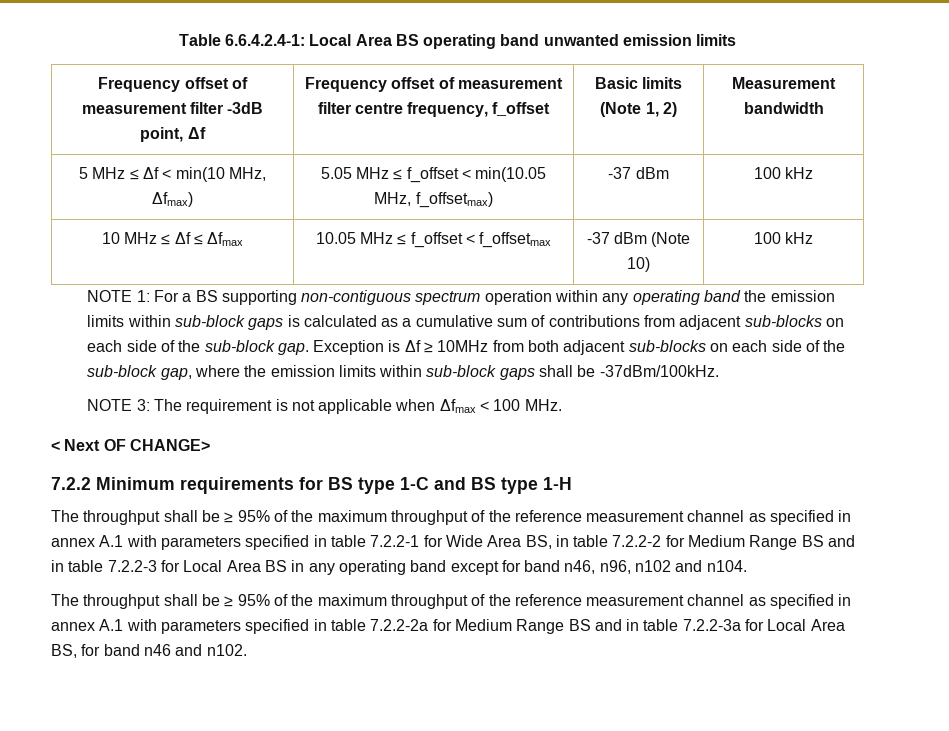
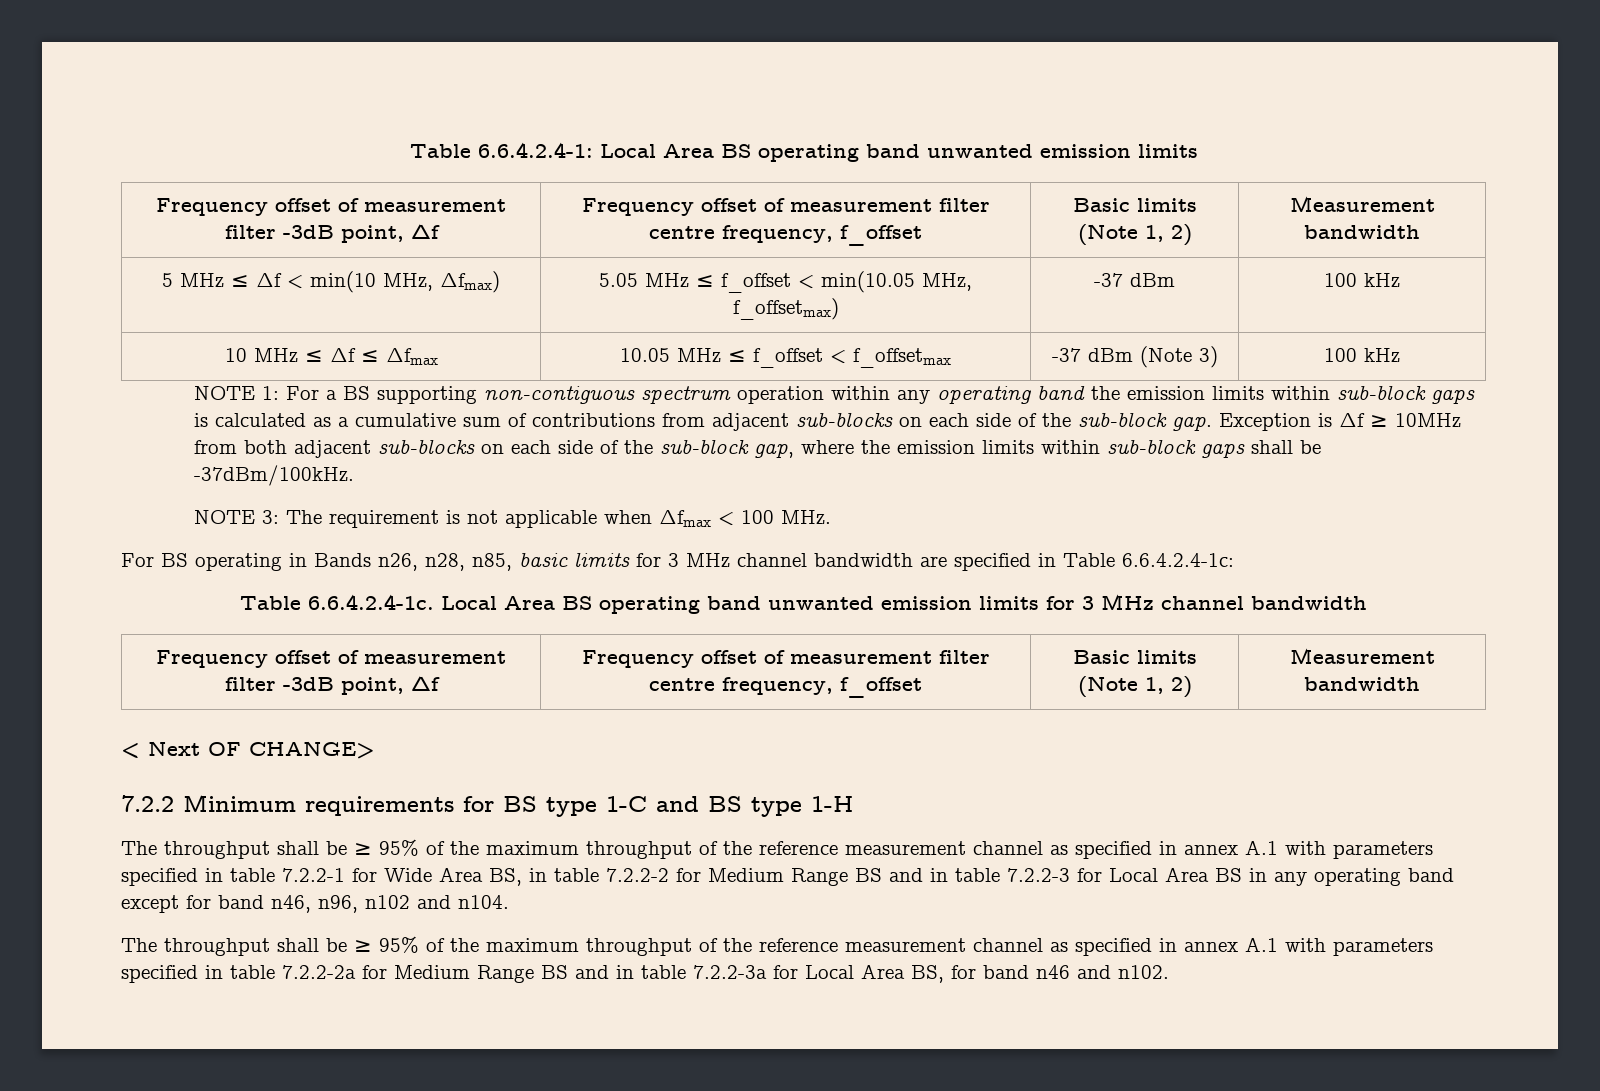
- 10 MHz ≤ Δf ≤ Δfmax | 10.05 MHz ≤ f_offset < f_offsetmax | -37 dBm (Note 10) | 100 kHz
+ 10 MHz ≤ Δf ≤ Δfmax | 10.05 MHz ≤ f_offset < f_offsetmax | -37 dBm (Note 3) | 100 kHz
+ For BS operating in Bands n26, n28, n85, basic limits for 3 MHz channel bandwidth are specified in Table 6.6.4.2.4-1c:
+ Table 6.6.4.2.4-1c. Local Area BS operating band unwanted emission limits for 3 MHz channel bandwidth
+ Frequency offset of measurement filter -3dB point, Δf | Frequency offset of measurement filter centre frequency, f_offset | Basic limits (Note 1, 2) | Measurement bandwidth

